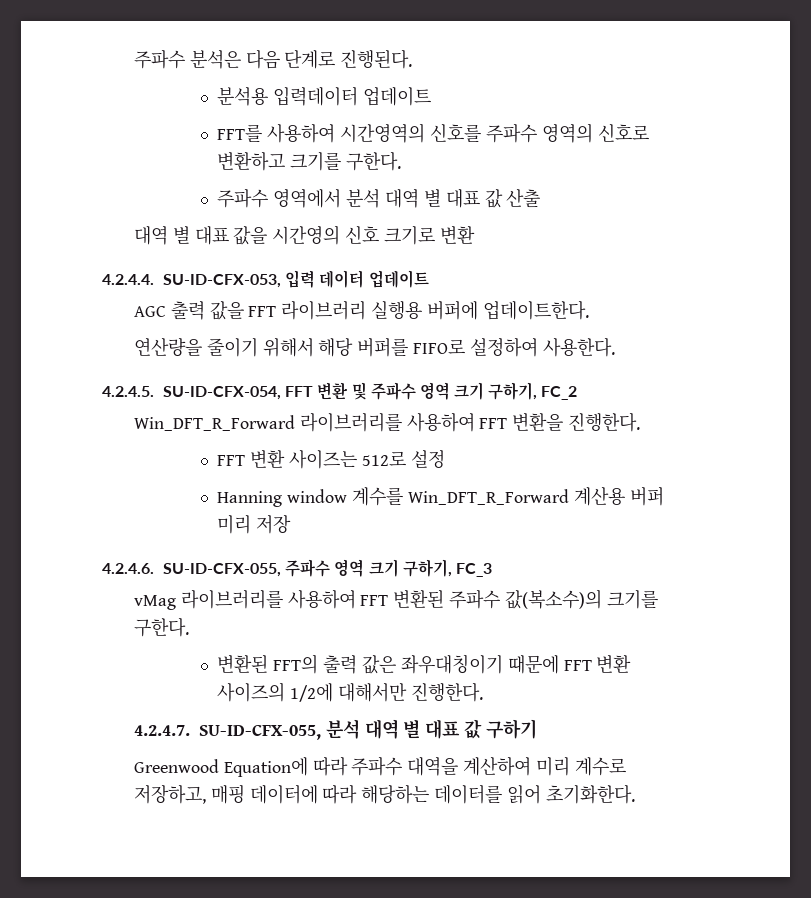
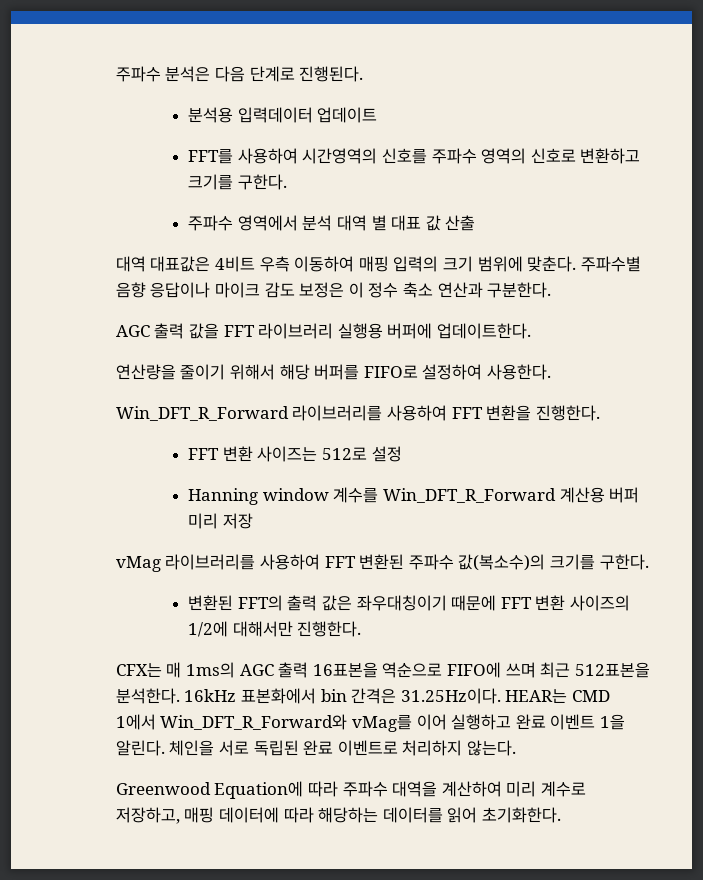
- 대역 별 대표 값을 시간영의 신호 크기로 변환
- 4.2.4.4. SU-ID-CFX-053, 입력 데이터 업데이트
+ 대역 대표값은 4비트 우측 이동하여 매핑 입력의 크기 범위에 맞춘다. 주파수별 음향 응답이나 마이크 감도 보정은 이 정수 축소 연산과 구분한다.
- 4.2.4.5. SU-ID-CFX-054, FFT 변환 및 주파수 영역 크기 구하기, FC_2
- 4.2.4.6. SU-ID-CFX-055, 주파수 영역 크기 구하기, FC_3
- 4.2.4.7. SU-ID-CFX-055, 분석 대역 별 대표 값 구하기
+ CFX는 매 1ms의 AGC 출력 16표본을 역순으로 FIFO에 쓰며 최근 512표본을 분석한다. 16kHz 표본화에서 bin 간격은 31.25Hz이다. HEAR는 CMD 1에서 Win_DFT_R_Forward와 vMag를 이어 실행하고 완료 이벤트 1을 알린다. 체인을 서로 독립된 완료 이벤트로 처리하지 않는다.

